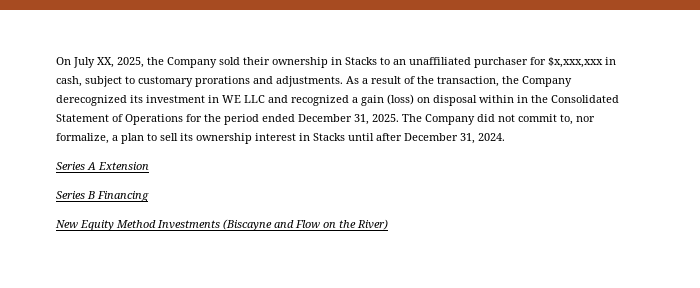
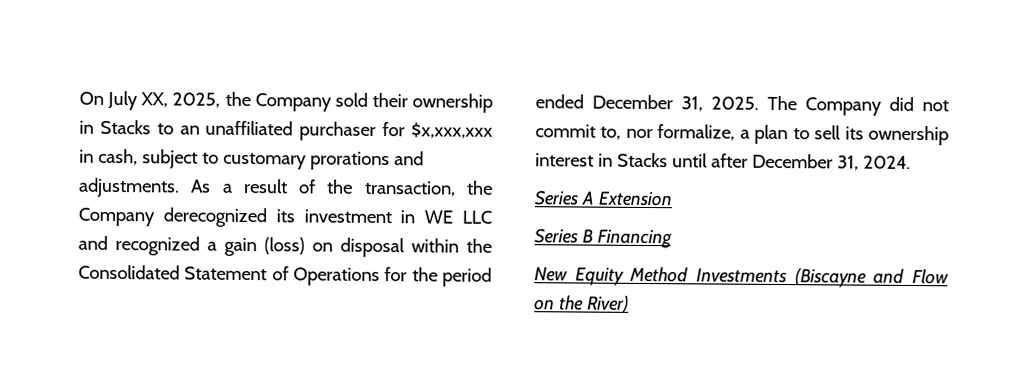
- As a result of the transaction, the Company derecognized its investment in WE LLC and recognized a gain (loss) on disposal within in the Consolidated Statement of Operations for the period ended December 31, 2025.
+ As a result of the transaction, the Company derecognized its investment in WE LLC and recognized a gain (loss) on disposal within the Consolidated Statement of Operations for the period ended December 31, 2025.

